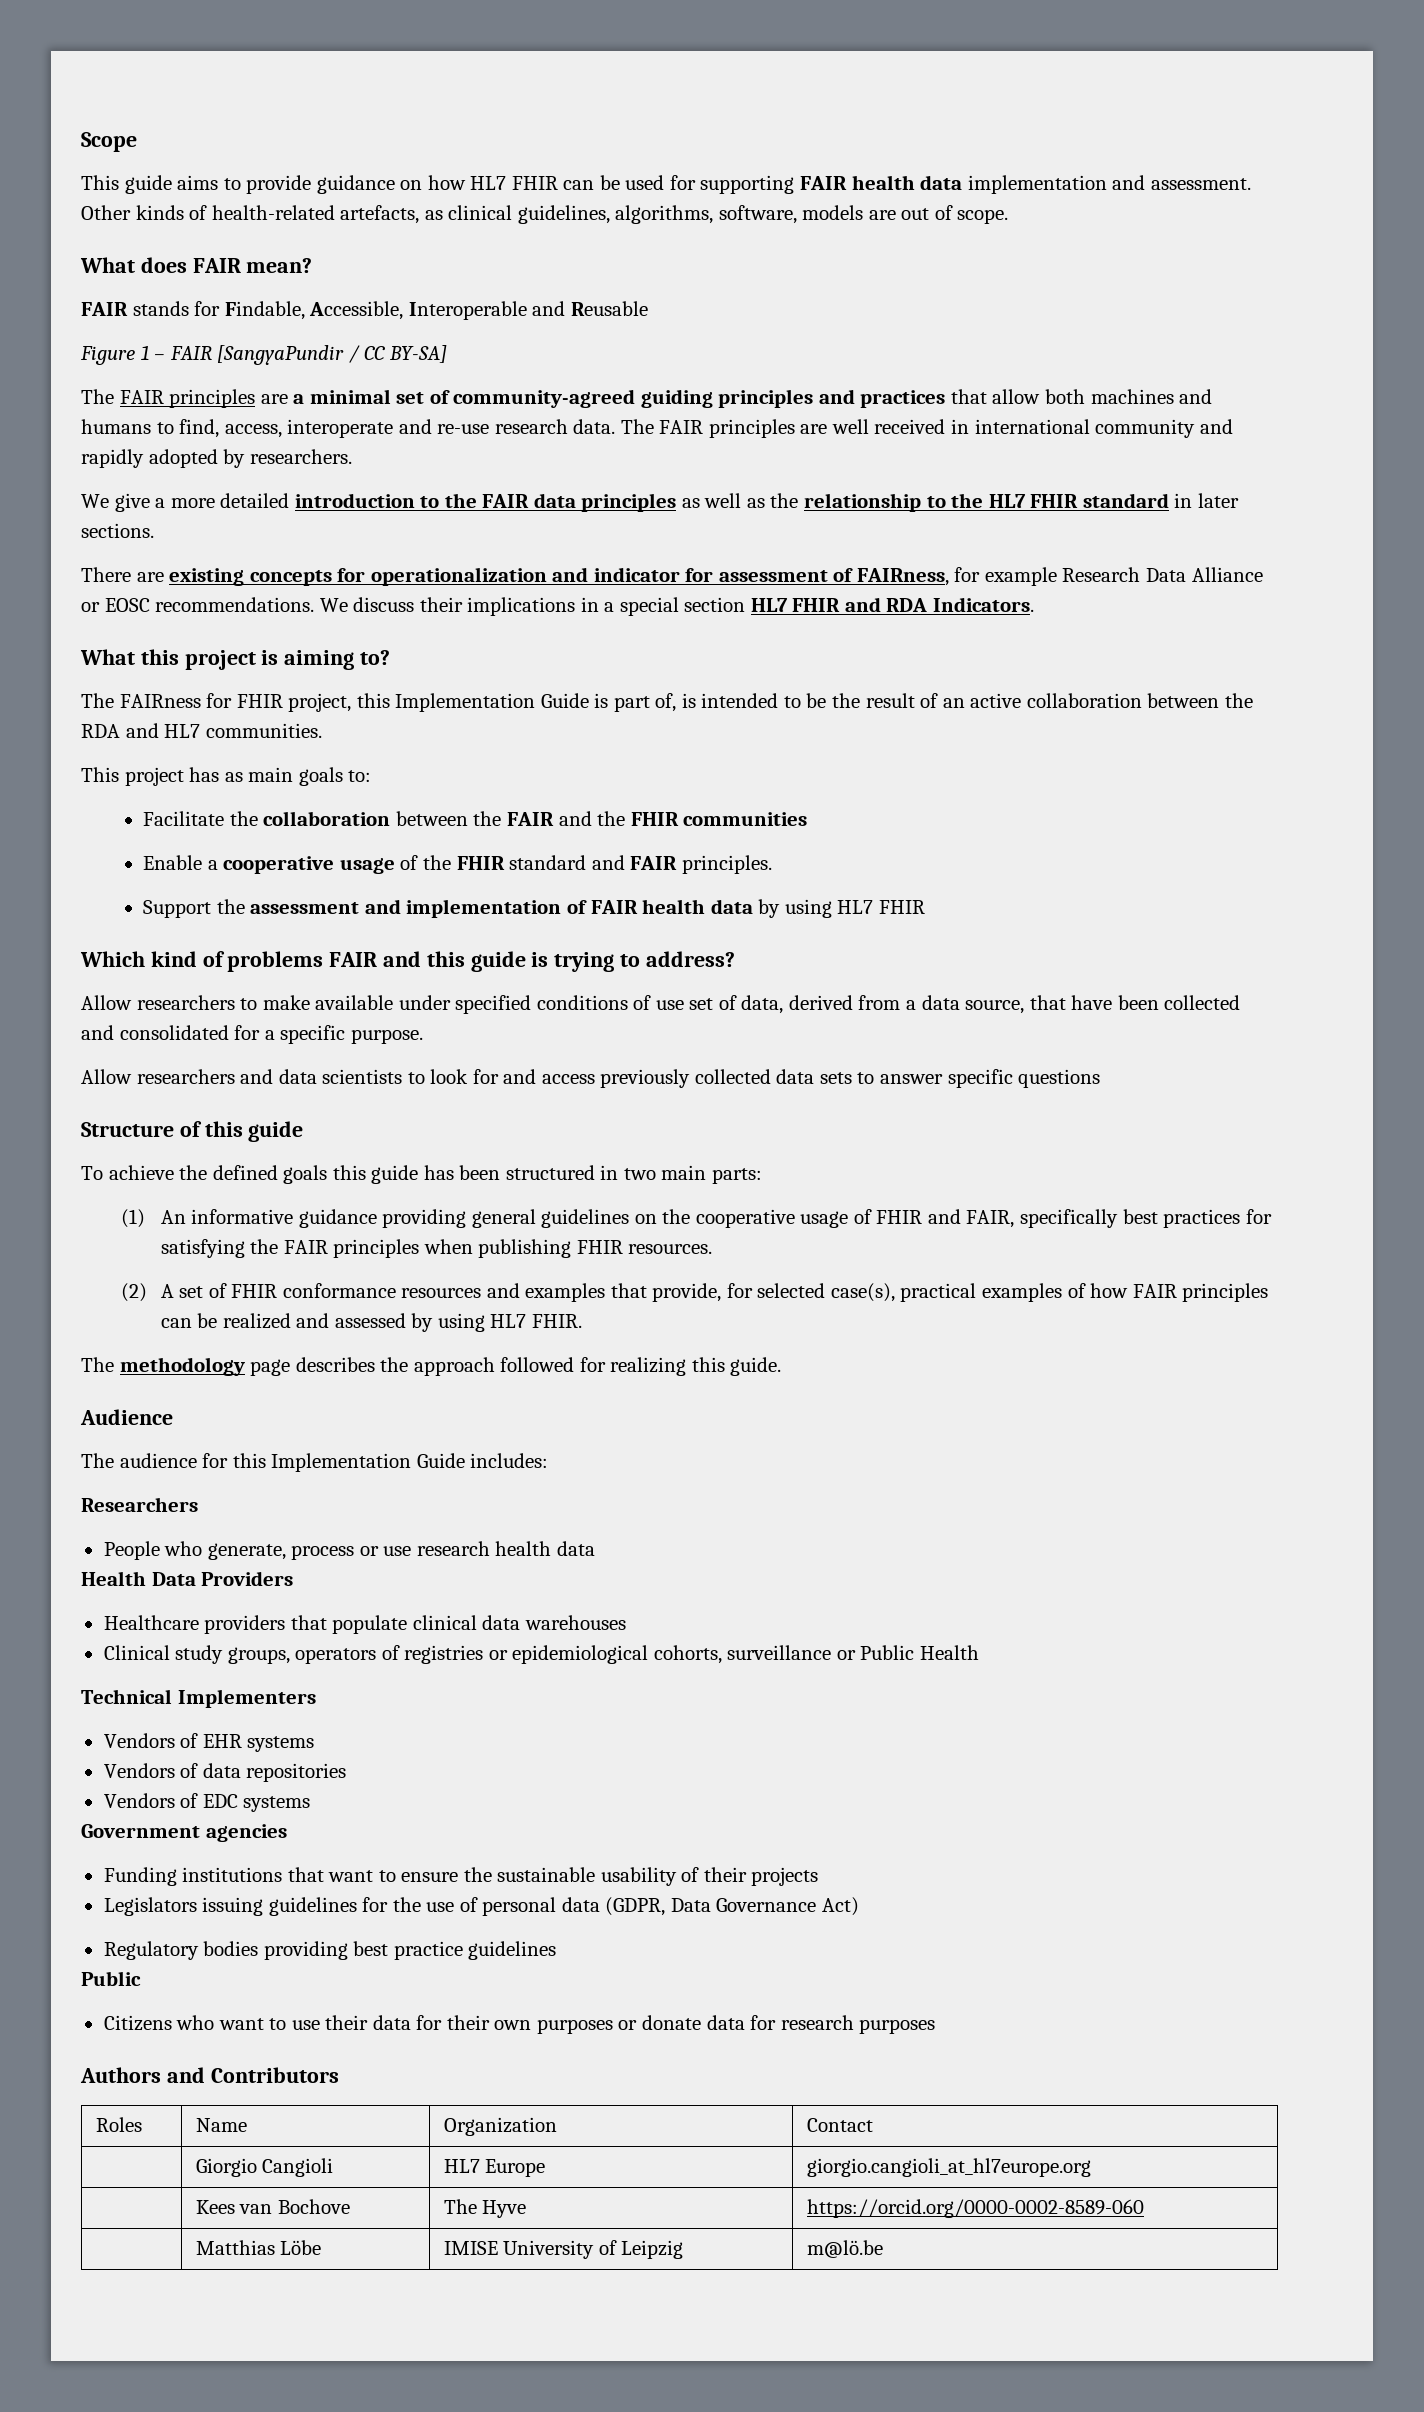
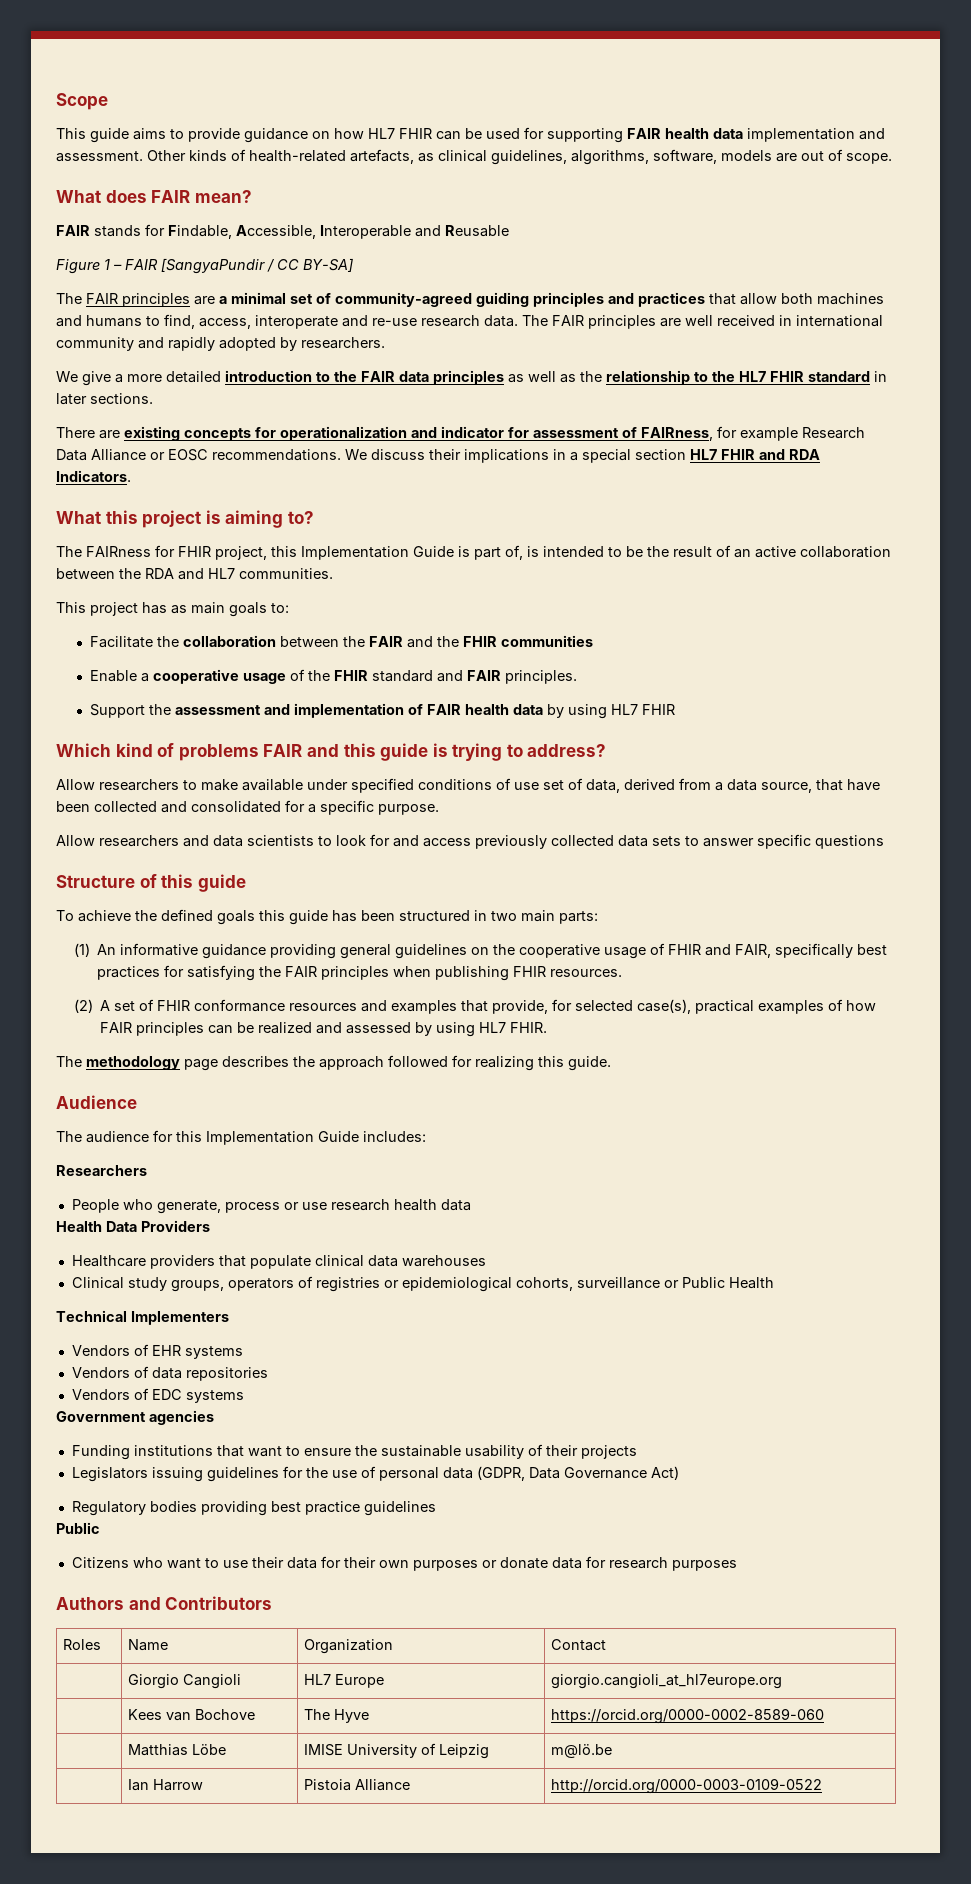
+ | Ian Harrow | Pistoia Alliance | http://orcid.org/0000-0003-0109-0522

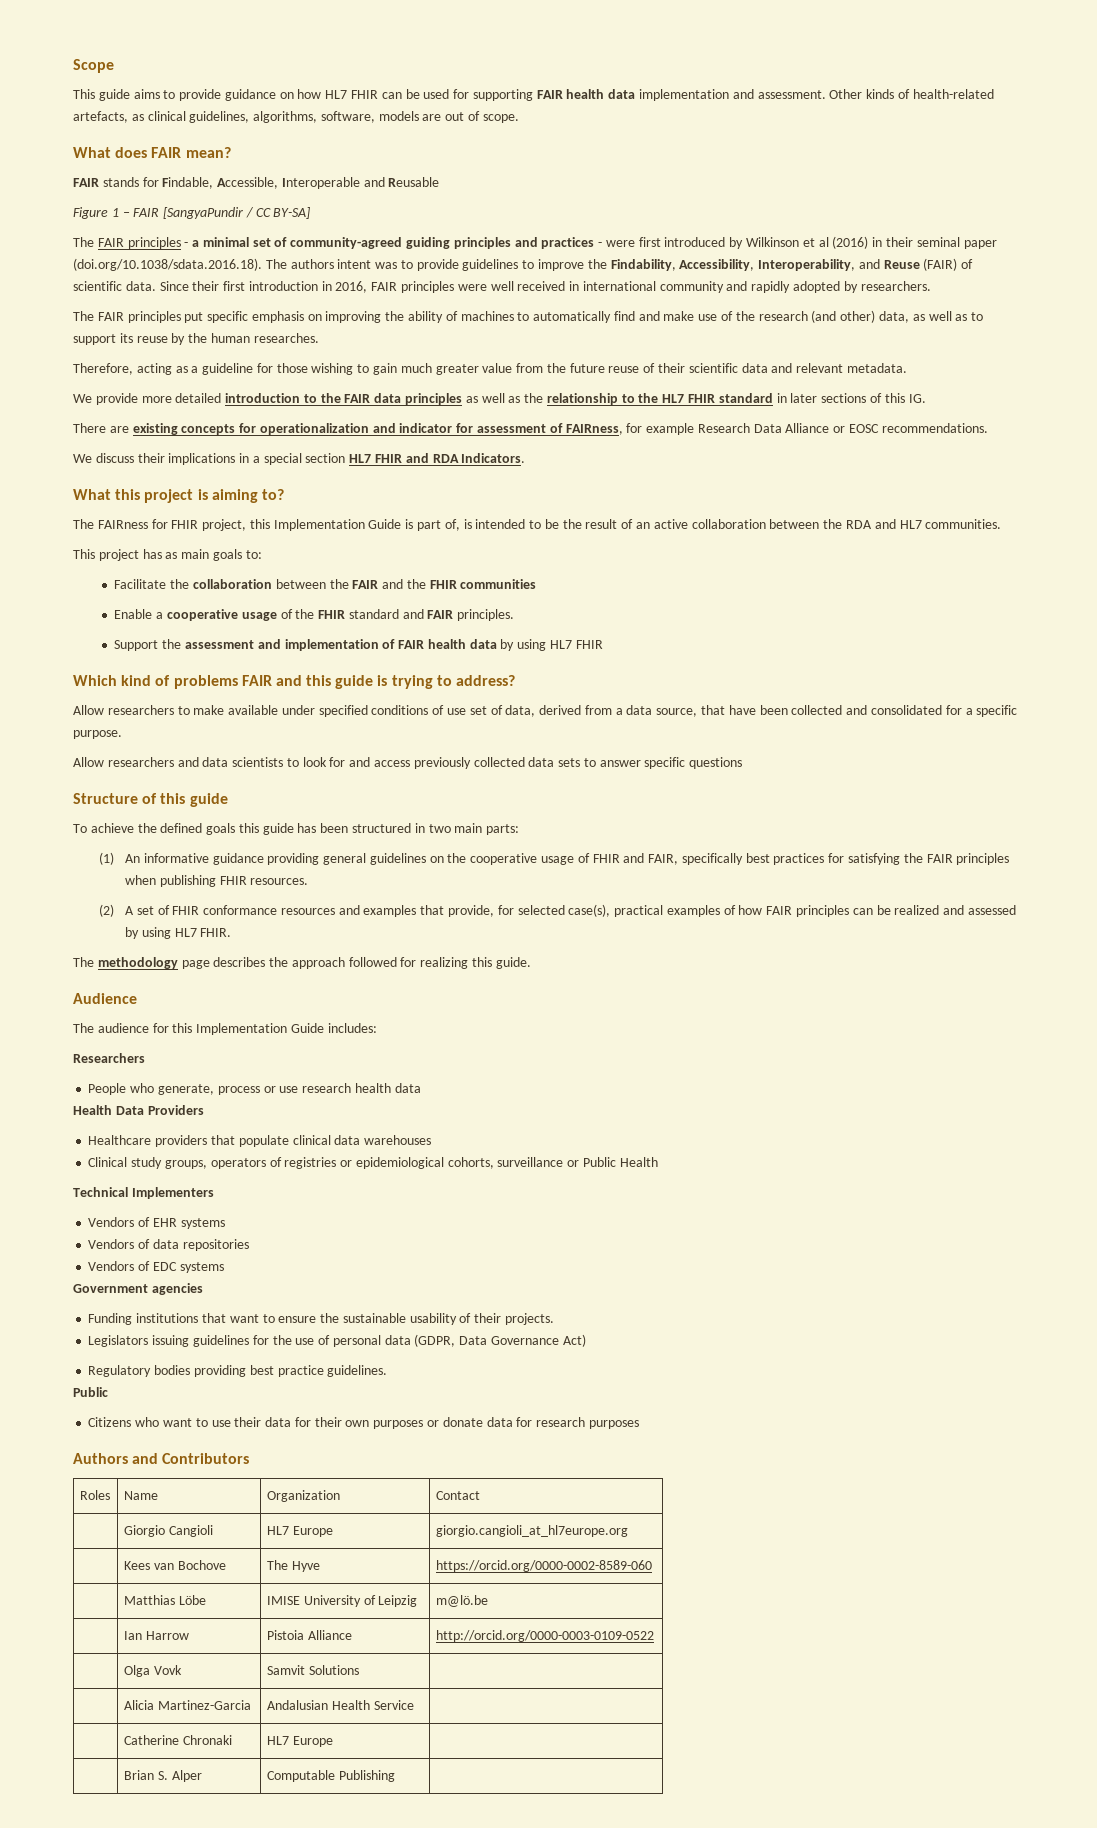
- The FAIR principles are a minimal set of community-agreed guiding principles and practices that allow both machines and humans to find, access, interoperate and re-use research data. The FAIR principles are well received in international community and rapidly adopted by researchers.
+ The FAIR principles - a minimal set of community-agreed guiding principles and practices - were first introduced by Wilkinson et al (2016) in their seminal paper (doi.org/10.1038/sdata.2016.18). The authors intent was to provide guidelines to improve the Findability, Accessibility, Interoperability, and Reuse (FAIR) of scientific data. Since their first introduction in 2016, FAIR principles were well received in international community and rapidly adopted by researchers.
- We give a more detailed introduction to the FAIR data principles as well as the relationship to the HL7 FHIR standard in later sections.
+ The FAIR principles put specific emphasis on improving the ability of machines to automatically find and make use of the research (and other) data, as well as to support its reuse by the human researches.
+ Therefore, acting as a guideline for those wishing to gain much greater value from the future reuse of their scientific data and relevant metadata.
+ We provide more detailed introduction to the FAIR data principles as well as the relationship to the HL7 FHIR standard in later sections of this IG.
- There are existing concepts for operationalization and indicator for assessment of FAIRness, for example Research Data Alliance or EOSC recommendations. We discuss their implications in a special section HL7 FHIR and RDA Indicators.
+ There are existing concepts for operationalization and indicator for assessment of FAIRness, for example Research Data Alliance or EOSC recommendations.
+ We discuss their implications in a special section HL7 FHIR and RDA Indicators.
- Funding institutions that want to ensure the sustainable usability of their projects
+ Funding institutions that want to ensure the sustainable usability of their projects.
- Regulatory bodies providing best practice guidelines
+ Regulatory bodies providing best practice guidelines.
+ | Olga Vovk | Samvit Solutions |
+ | Alicia Martinez-Garcia | Andalusian Health Service |
+ | Catherine Chronaki | HL7 Europe |
+ | Brian S. Alper | Computable Publishing |

